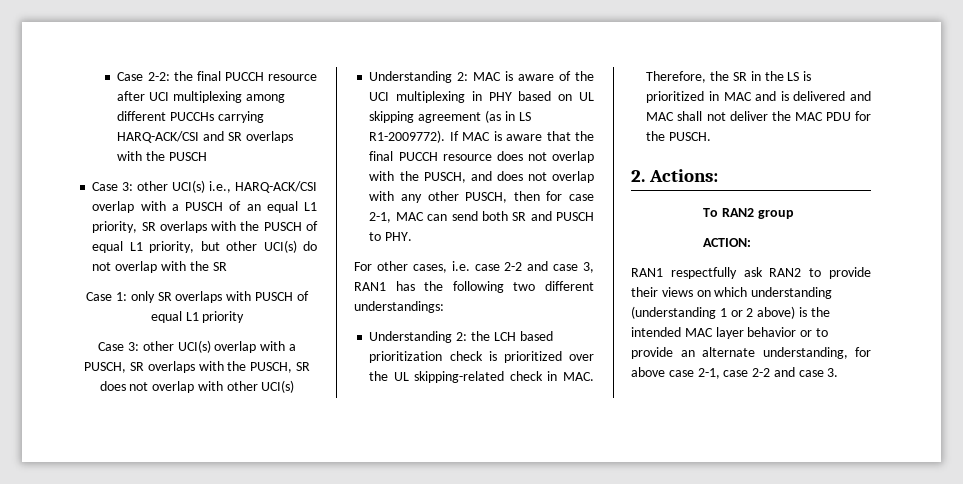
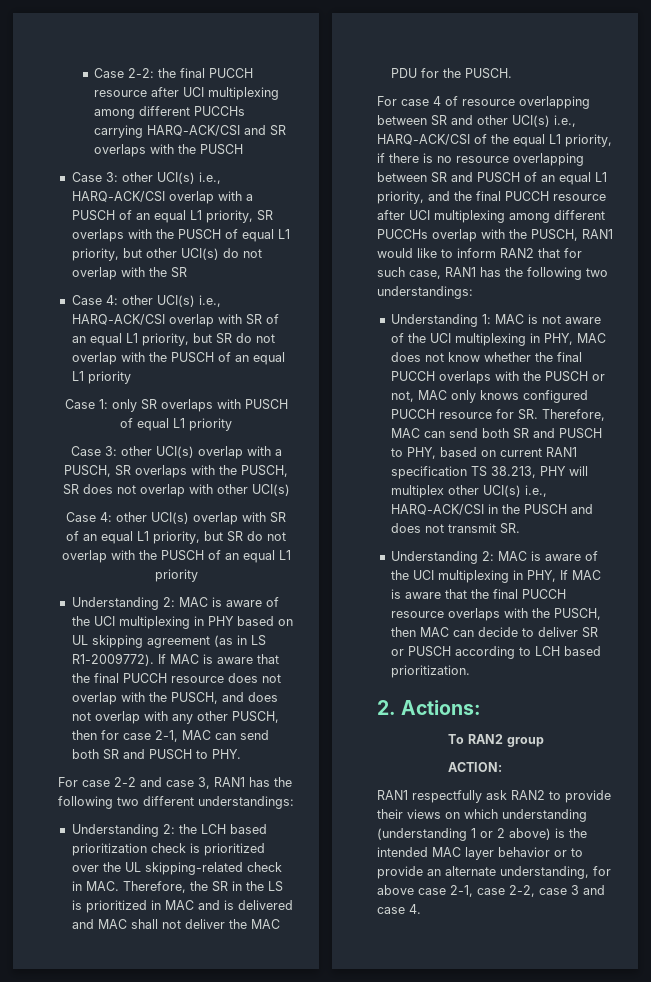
+ Case 4: other UCI(s) i.e., HARQ-ACK/CSI overlap with SR of an equal L1 priority, but SR do not overlap with the PUSCH of an equal L1 priority
+ Case 4: other UCI(s) overlap with SR of an equal L1 priority, but SR do not overlap with the PUSCH of an equal L1 priority
- For other cases, i.e. case 2-2 and case 3, RAN1 has the following two different understandings:
+ For case 2-2 and case 3, RAN1 has the following two different understandings:
+ For case 4 of resource overlapping between SR and other UCI(s) i.e., HARQ-ACK/CSI of the equal L1 priority, if there is no resource overlapping between SR and PUSCH of an equal L1 priority, and the final PUCCH resource after UCI multiplexing among different PUCCHs overlap with the PUSCH, RAN1 would like to inform RAN2 that for such case, RAN1 has the following two understandings:
+ Understanding 1: MAC is not aware of the UCI multiplexing in PHY, MAC does not know whether the final PUCCH overlaps with the PUSCH or not, MAC only knows configured PUCCH resource for SR. Therefore, MAC can send both SR and PUSCH to PHY, based on current RAN1 specification TS 38.213, PHY will multiplex other UCI(s) i.e., HARQ-ACK/CSI in the PUSCH and does not transmit SR.
+ Understanding 2: MAC is aware of the UCI multiplexing in PHY, If MAC is aware that the final PUCCH resource overlaps with the PUSCH, then MAC can decide to deliver SR or PUSCH according to LCH based prioritization.
- RAN1 respectfully ask RAN2 to provide their views on which understanding (understanding 1 or 2 above) is the intended MAC layer behavior or to provide an alternate understanding, for above case 2-1, case 2-2 and case 3.
+ RAN1 respectfully ask RAN2 to provide their views on which understanding (understanding 1 or 2 above) is the intended MAC layer behavior or to provide an alternate understanding, for above case 2-1, case 2-2, case 3 and case 4.

